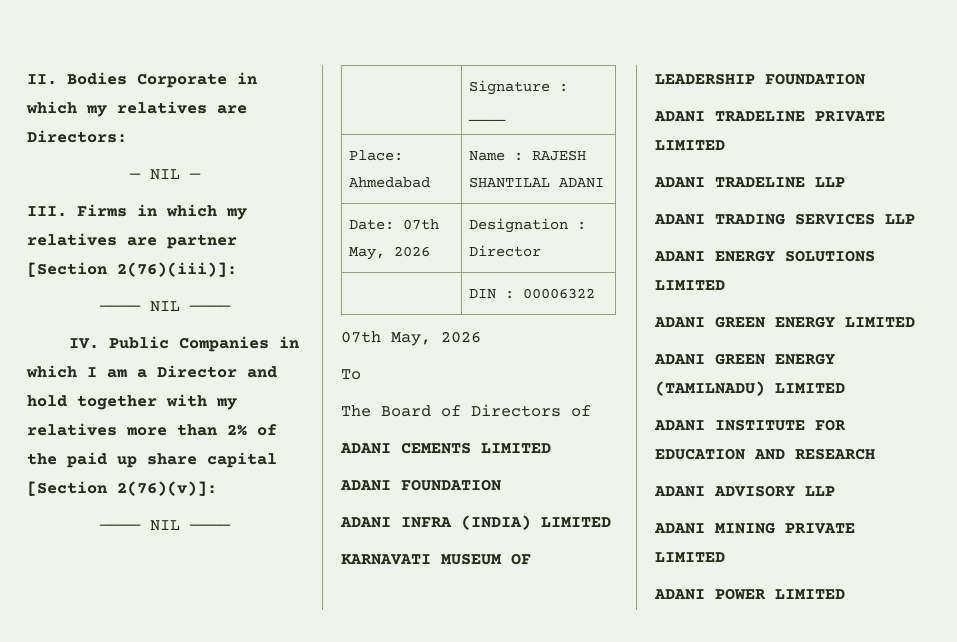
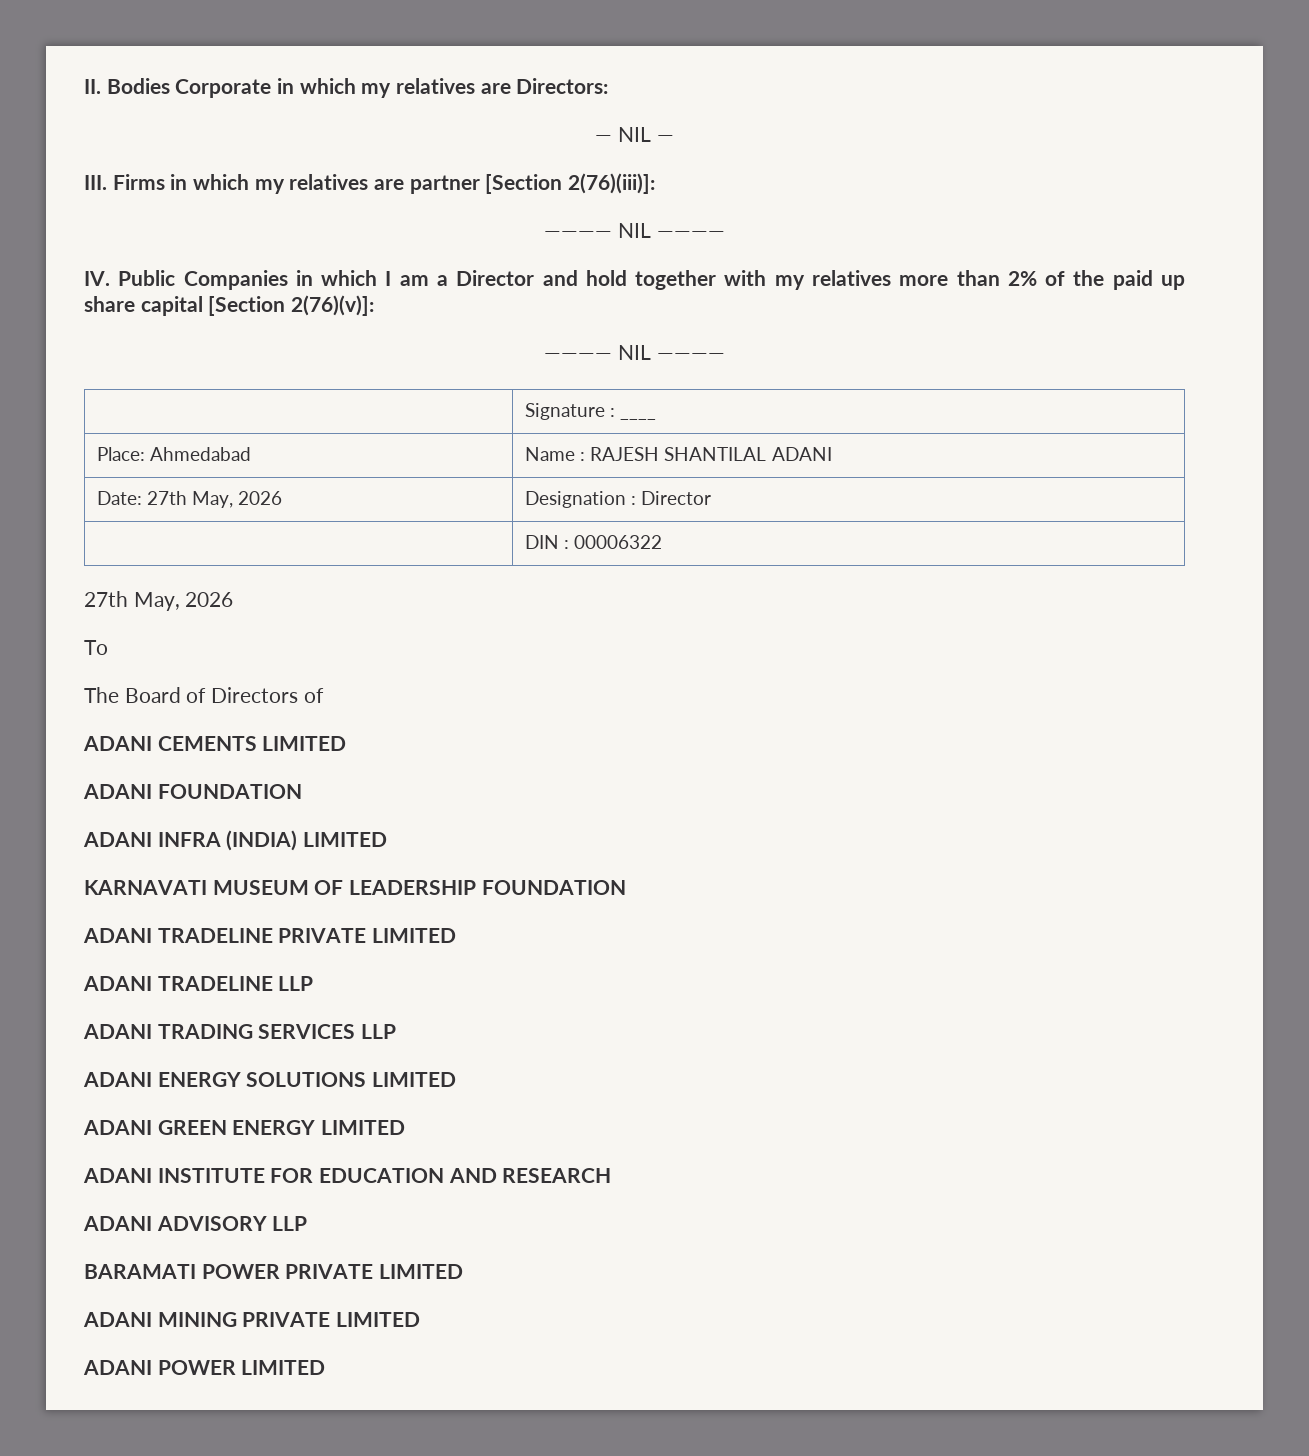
- Date: 07th May, 2026 | Designation : Director
+ Date: 27th May, 2026 | Designation : Director
  | DIN : 00006322
- 07th May, 2026
+ 27th May, 2026
- ADANI GREEN ENERGY (TAMILNADU) LIMITED
+ BARAMATI POWER PRIVATE LIMITED

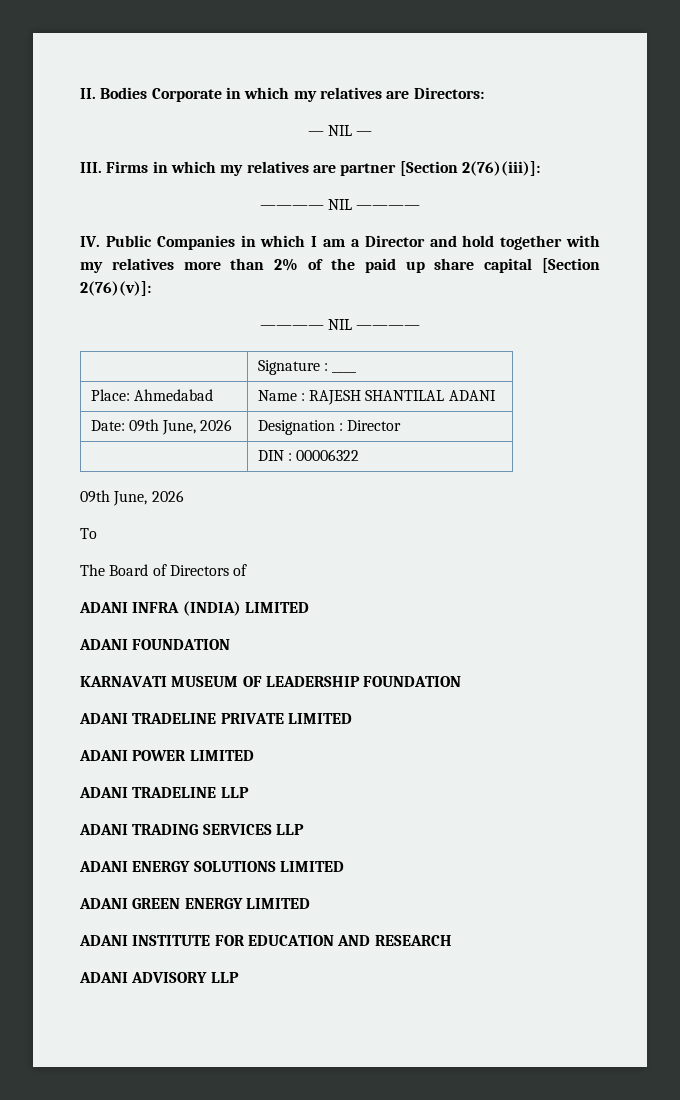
- Date: 27th May, 2026 | Designation : Director
+ Date: 09th June, 2026 | Designation : Director
  | DIN : 00006322
- 27th May, 2026
+ 09th June, 2026
- ADANI CEMENTS LIMITED
+ ADANI INFRA (INDIA) LIMITED
- ADANI INFRA (INDIA) LIMITED
+ ADANI POWER LIMITED
- BARAMATI POWER PRIVATE LIMITED
- ADANI MINING PRIVATE LIMITED
- ADANI POWER LIMITED

